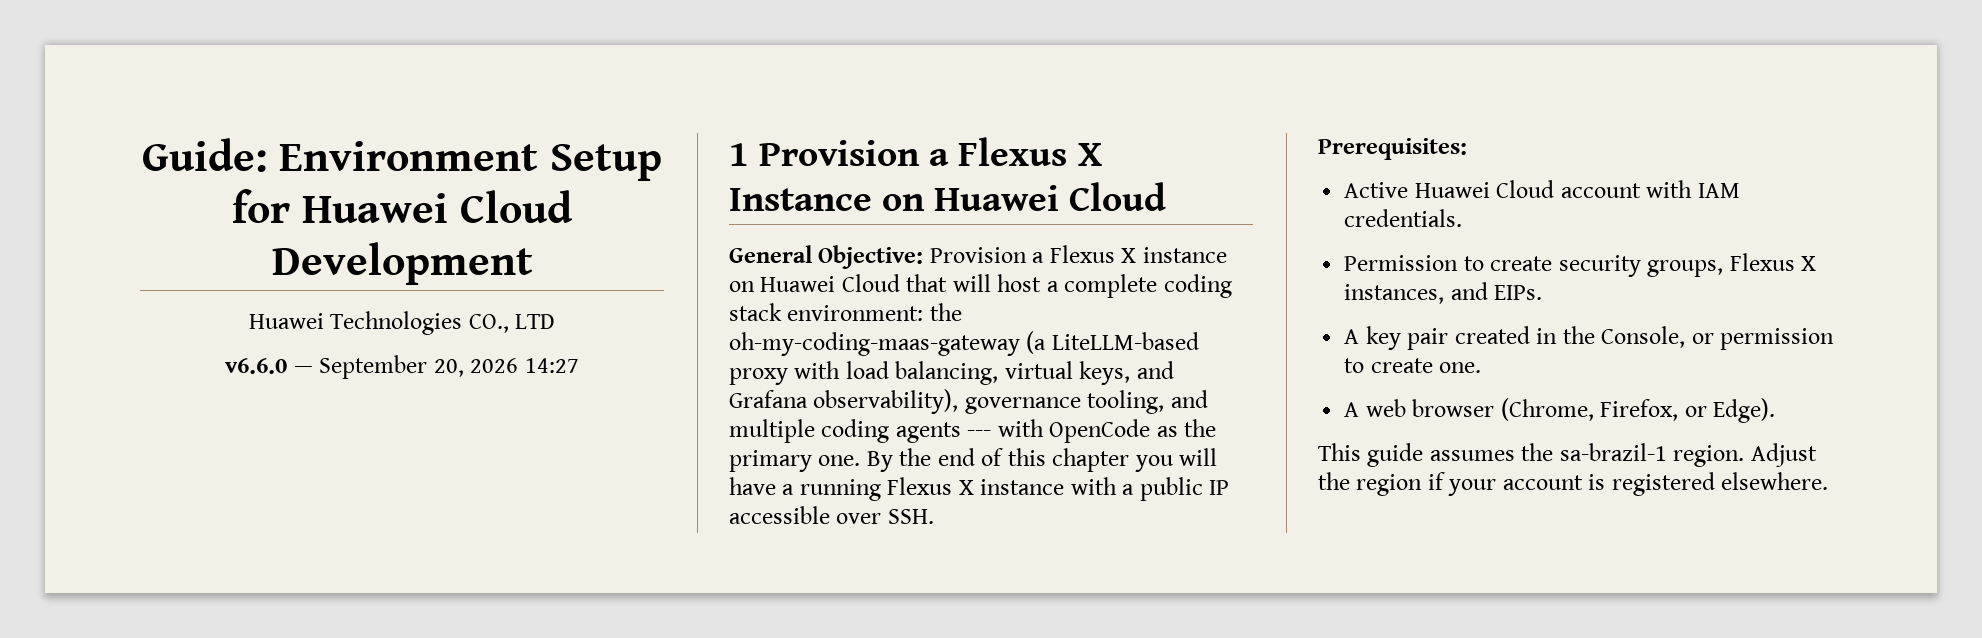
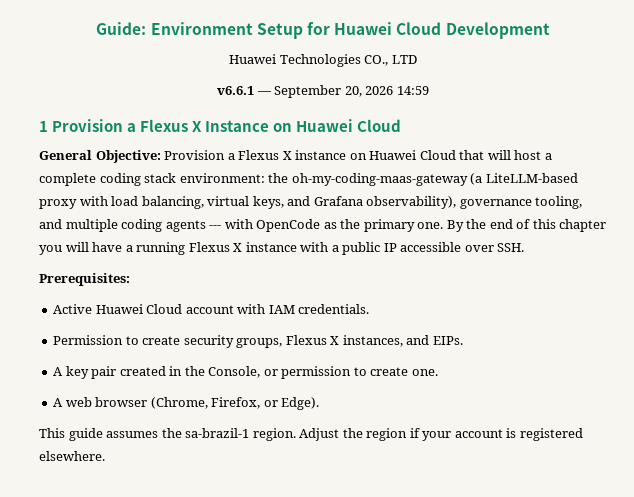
- v6.6.0 — September 20, 2026 14:27
+ v6.6.1 — September 20, 2026 14:59

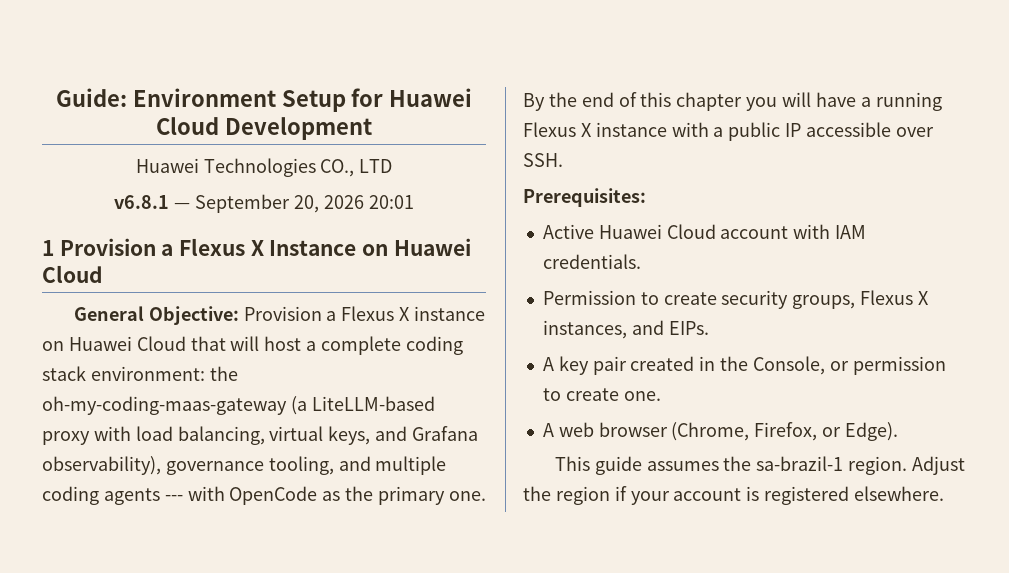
- v6.6.1 — September 20, 2026 14:59
+ v6.8.1 — September 20, 2026 20:01

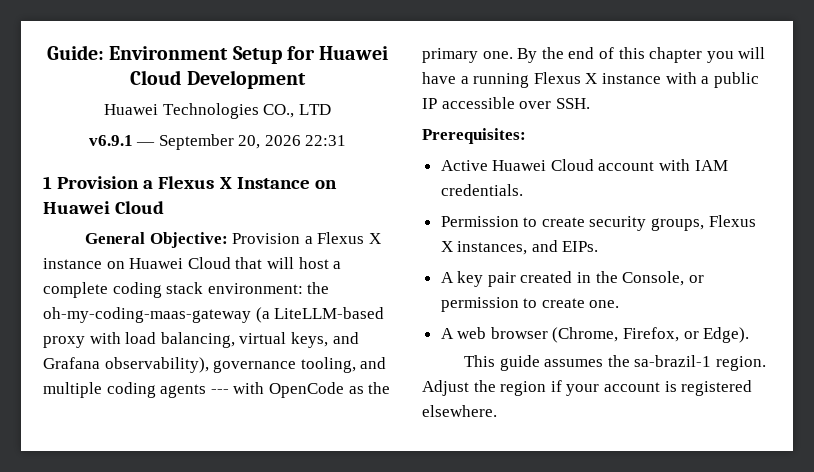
- v6.8.1 — September 20, 2026 20:01
+ v6.9.1 — September 20, 2026 22:31

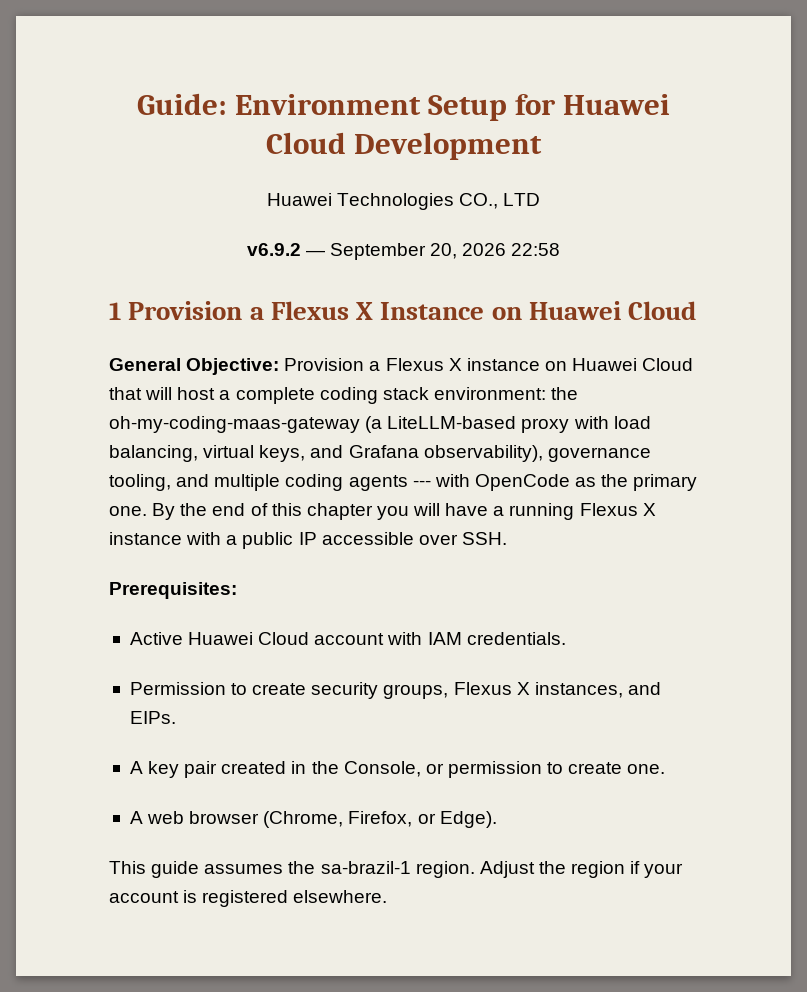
- v6.9.1 — September 20, 2026 22:31
+ v6.9.2 — September 20, 2026 22:58

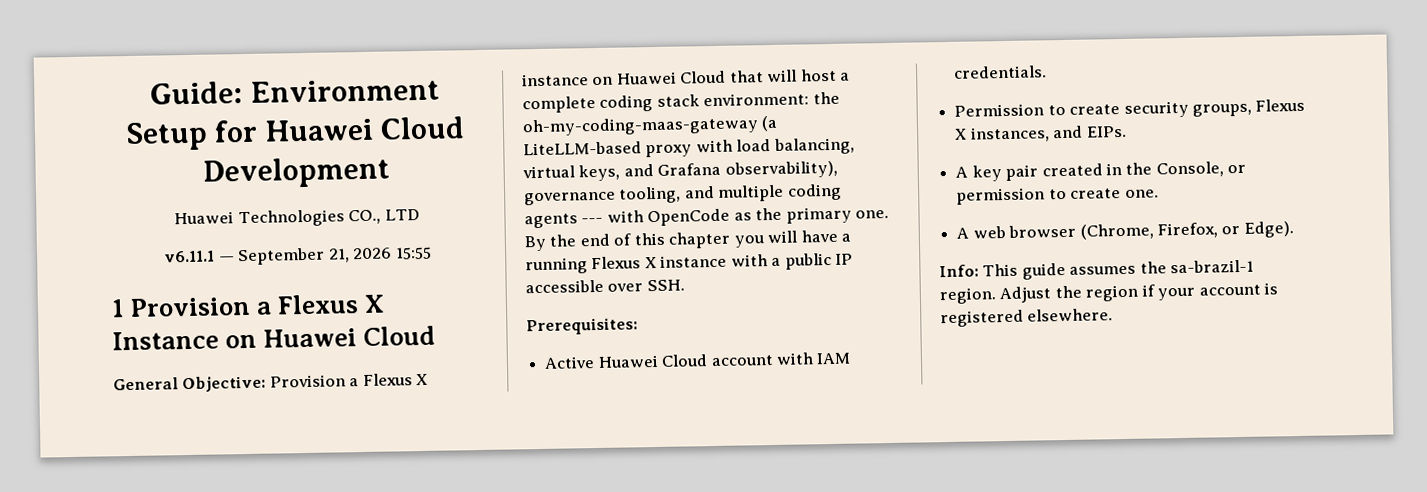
- v6.9.2 — September 20, 2026 22:58
+ v6.11.1 — September 21, 2026 15:55
- This guide assumes the sa-brazil-1 region.
+ Info: This guide assumes the sa-brazil-1 region.

